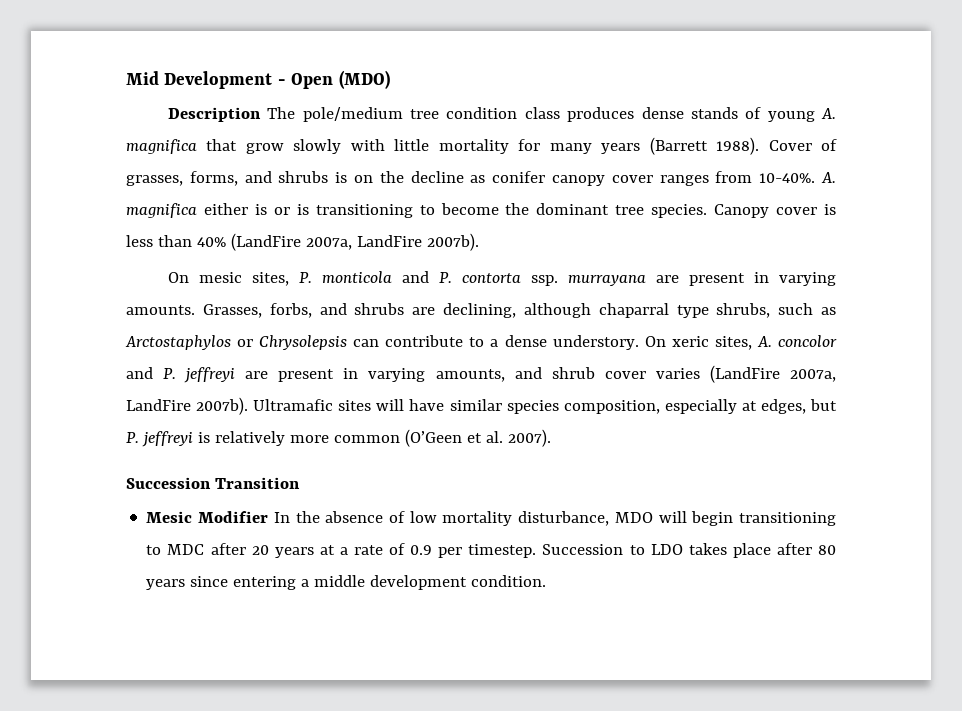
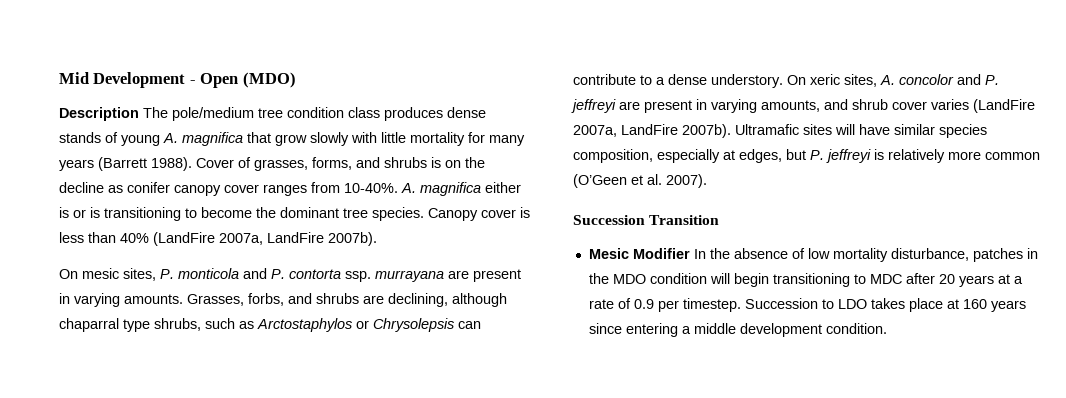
- Mesic Modifier In the absence of low mortality disturbance, MDO will begin transitioning to MDC after 20 years at a rate of 0.9 per timestep.
+ Mesic Modifier In the absence of low mortality disturbance, patches in the MDO condition will begin transitioning to MDC after 20 years at a rate of 0.9 per timestep.
- Succession to LDO takes place after 80 years since entering a middle development condition.
+ Succession to LDO takes place at 160 years since entering a middle development condition.

